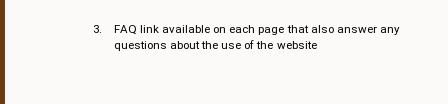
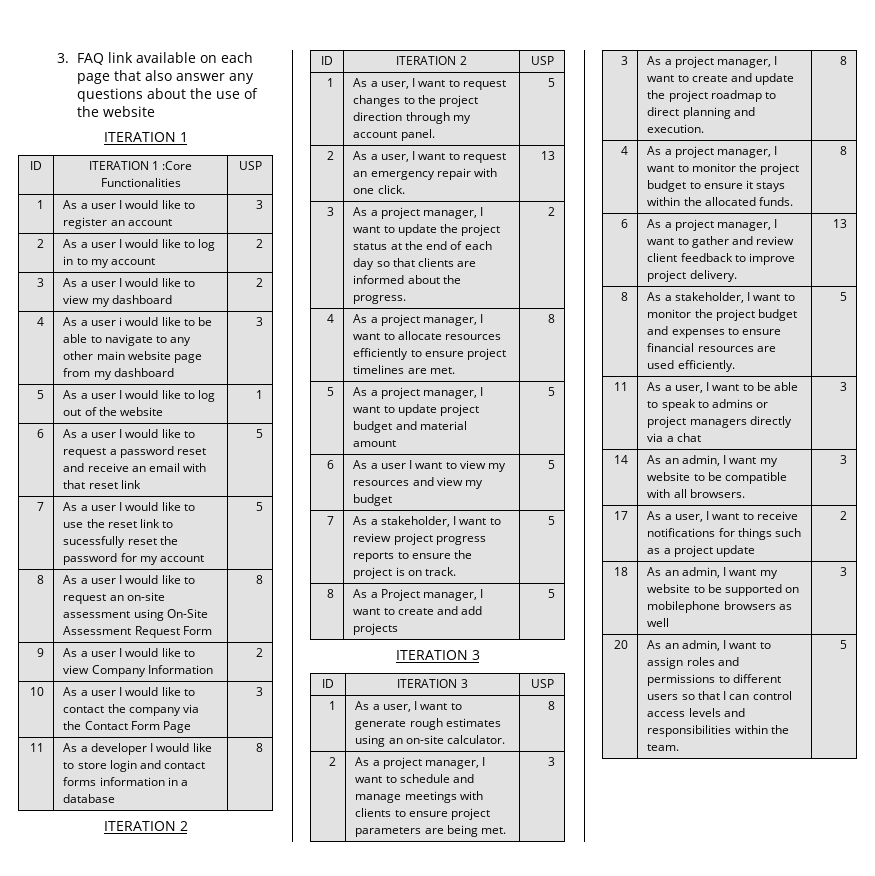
  3. FAQ link available on each page that also answer any questions about the use of the website
+ ITERATION 1
+ ID | ITERATION 1 :Core Functionalities | USP
+ 1 | As a user I would like to register an account | 3
+ 2 | As a user I would like to log in to my account | 2
+ 3 | As a user I would like to view my dashboard | 2
+ 4 | As a user i would like to be able to navigate to any other main website page from my dashboard | 3
+ 5 | As a user I would like to log out of the website | 1
+ 6 | As a user I would like to request a password reset and receive an email with that reset link | 5
+ 7 | As a user I would like to use the reset link to sucessfully reset the password for my account | 5
+ 8 | As a user I would like to request an on-site assessment using On-Site Assessment Request Form | 8
+ 9 | As a user I would like to view Company Information | 2
+ 10 | As a user I would like to contact the company via the Contact Form Page | 3
+ 11 | As a developer I would like to store login and contact forms information in a database | 8
+ ITERATION 2
+ ID | ITERATION 2 | USP
+ 1 | As a user, I want to request changes to the project direction through my account panel. | 5
+ 2 | As a user, I want to request an emergency repair with one click. | 13
+ 3 | As a project manager, I want to update the project status at the end of each day so that clients are informed about the progress. | 2
+ 4 | As a project manager, I want to allocate resources efficiently to ensure project timelines are met. | 8
+ 5 | As a project manager, I want to update project budget and material amount | 5
+ 6 | As a user I want to view my resources and view my budget | 5
+ 7 | As a stakeholder, I want to review project progress reports to ensure the project is on track. | 5
+ 8 | As a Project manager, I want to create and add projects | 5
+ ITERATION 3
+ ID | ITERATION 3 | USP
+ 1 | As a user, I want to generate rough estimates using an on-site calculator. | 8
+ 2 | As a project manager, I want to schedule and manage meetings with clients to ensure project parameters are being met. | 3
+ 3 | As a project manager, I want to create and update the project roadmap to direct planning and execution. | 8
+ 4 | As a project manager, I want to monitor the project budget to ensure it stays within the allocated funds. | 8
+ 6 | As a project manager, I want to gather and review client feedback to improve project delivery. | 13
+ 8 | As a stakeholder, I want to monitor the project budget and expenses to ensure financial resources are used efficiently. | 5
+ 11 | As a user, I want to be able to speak to admins or project managers directly via a chat | 3
+ 14 | As an admin, I want my website to be compatible with all browsers. | 3
+ 17 | As a user, I want to receive notifications for things such as a project update | 2
+ 18 | As an admin, I want my website to be supported on mobilephone browsers as well | 3
+ 20 | As an admin, I want to assign roles and permissions to different users so that I can control access levels and responsibilities within the team. | 5

